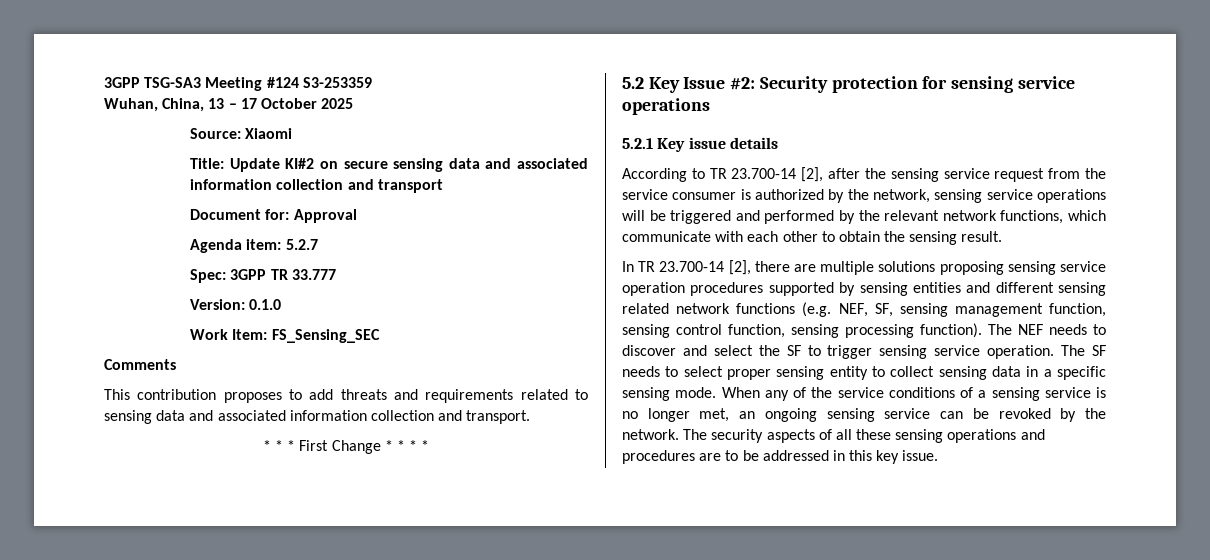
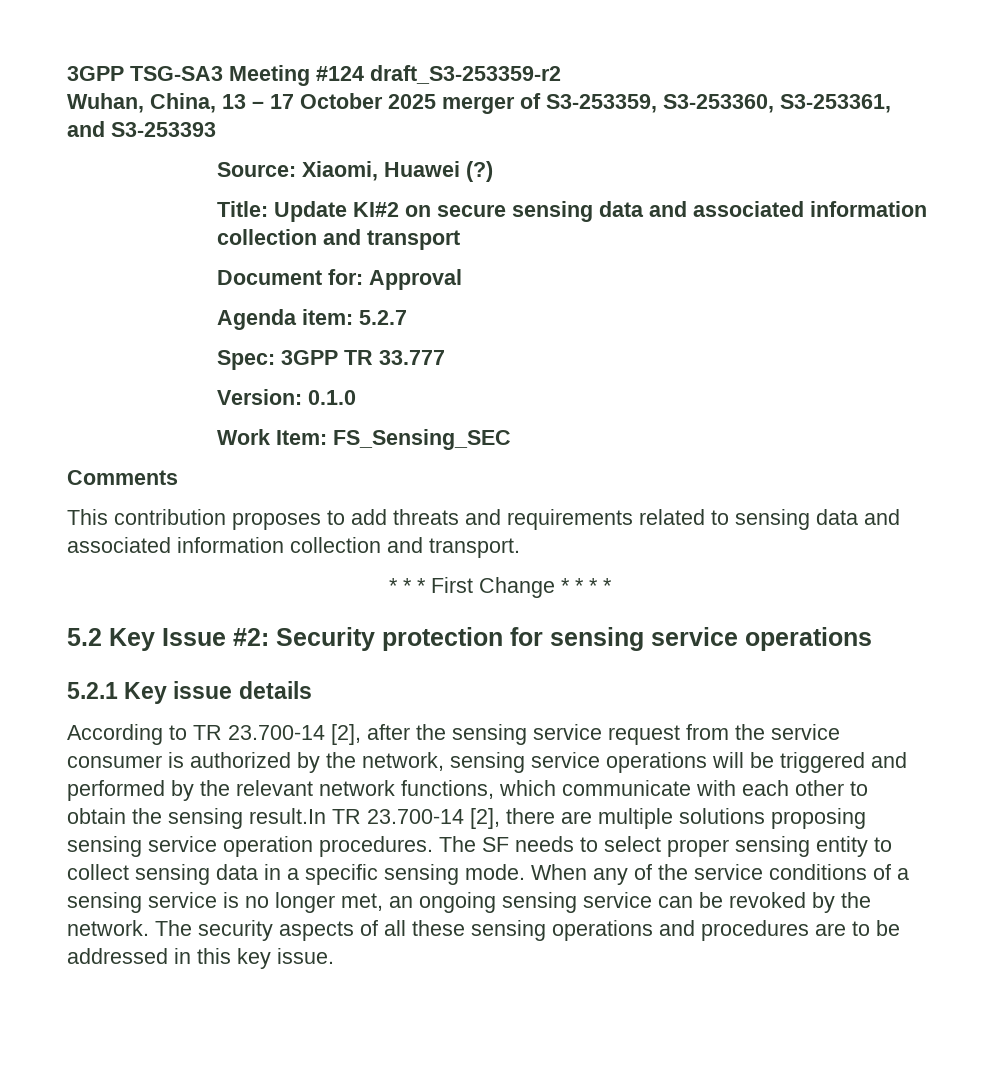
- 3GPP TSG-SA3 Meeting #124 S3-253359
+ 3GPP TSG-SA3 Meeting #124 draft_S3-253359-r2
- Wuhan, China, 13 – 17 October 2025
- Source: Xiaomi
+ Wuhan, China, 13 – 17 October 2025 merger of S3-253359, S3-253360, S3-253361, and S3-253393
+ Source: Xiaomi, Huawei (?)
- According to TR 23.700-14 [2], after the sensing service request from the service consumer is authorized by the network, sensing service operations will be triggered and performed by the relevant network functions, which communicate with each other to obtain the sensing result.
- In TR 23.700-14 [2], there are multiple solutions proposing sensing service operation procedures supported by sensing entities and different sensing related network functions (e.g. NEF, SF, sensing management function, sensing control function, sensing processing function). The NEF needs to discover and select the SF to trigger sensing service operation.
+ According to TR 23.700-14 [2], after the sensing service request from the service consumer is authorized by the network, sensing service operations will be triggered and performed by the relevant network functions, which communicate with each other to obtain the sensing result.In TR 23.700-14 [2], there are multiple solutions proposing sensing service operation procedures.

